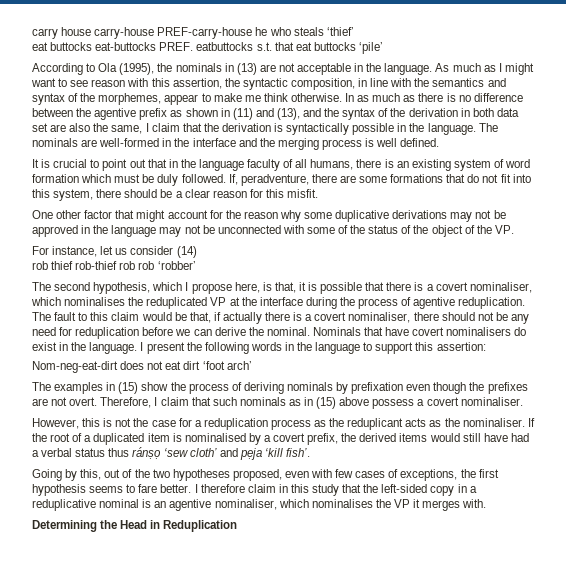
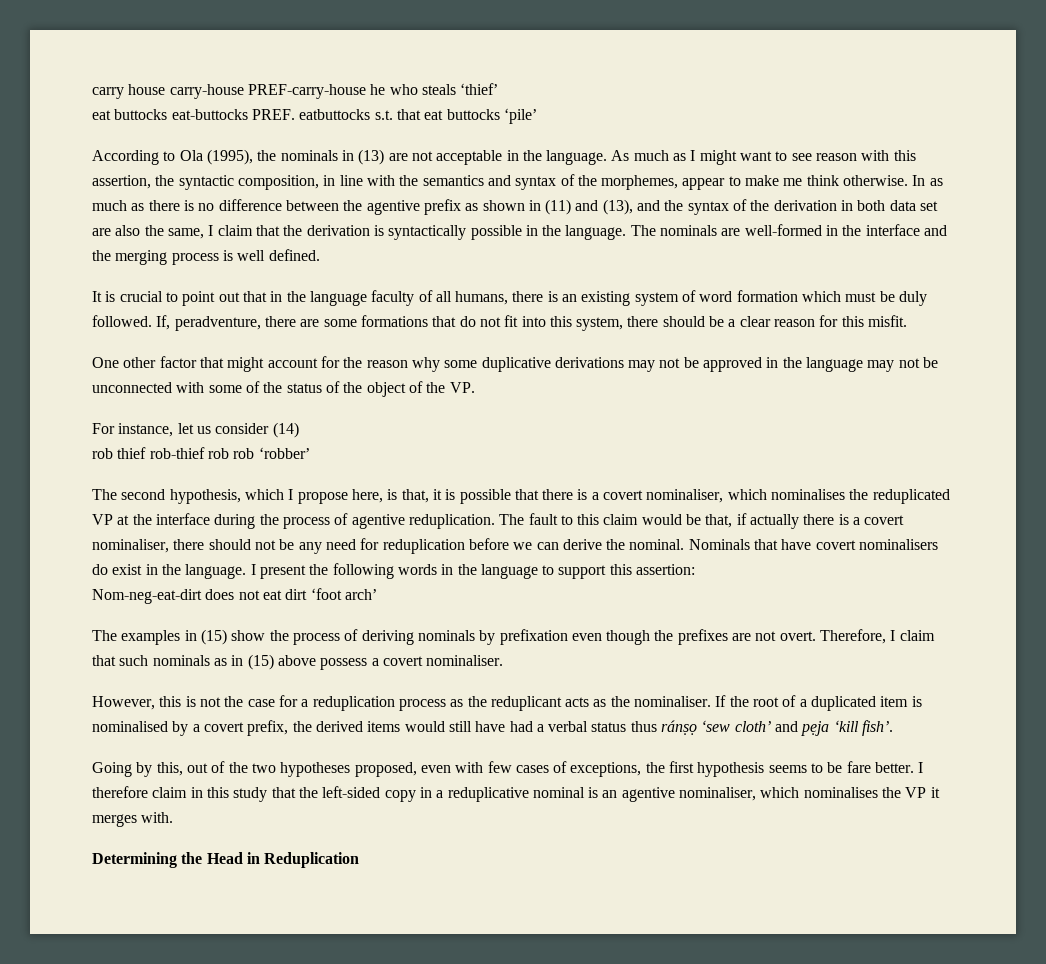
- Going by this, out of the two hypotheses proposed, even with few cases of exceptions, the first hypothesis seems to fare better.
+ Going by this, out of the two hypotheses proposed, even with few cases of exceptions, the first hypothesis seems to be fare better.

